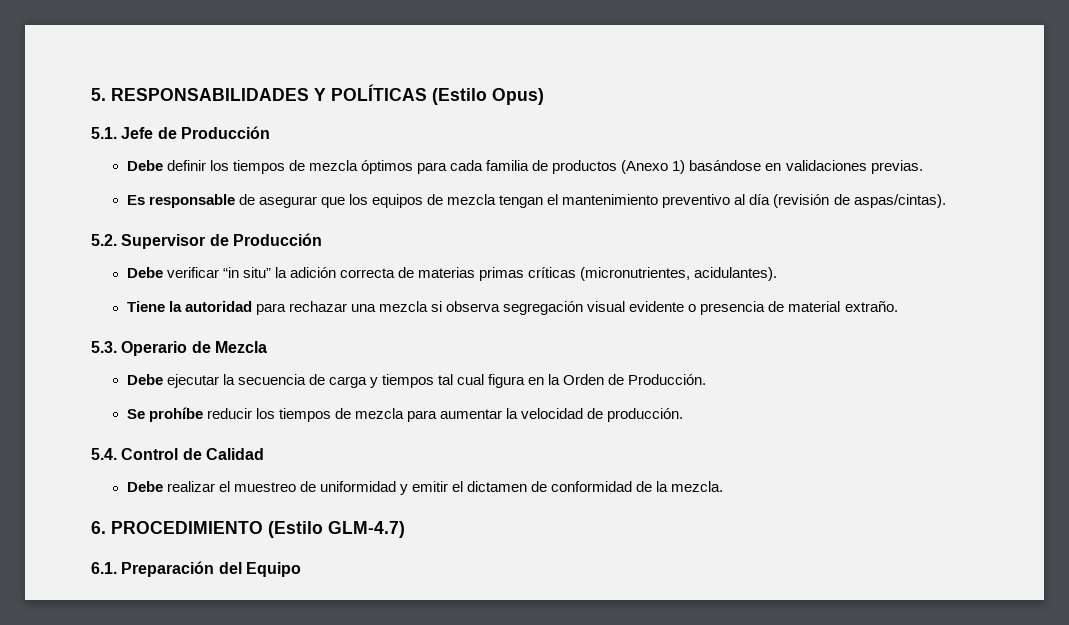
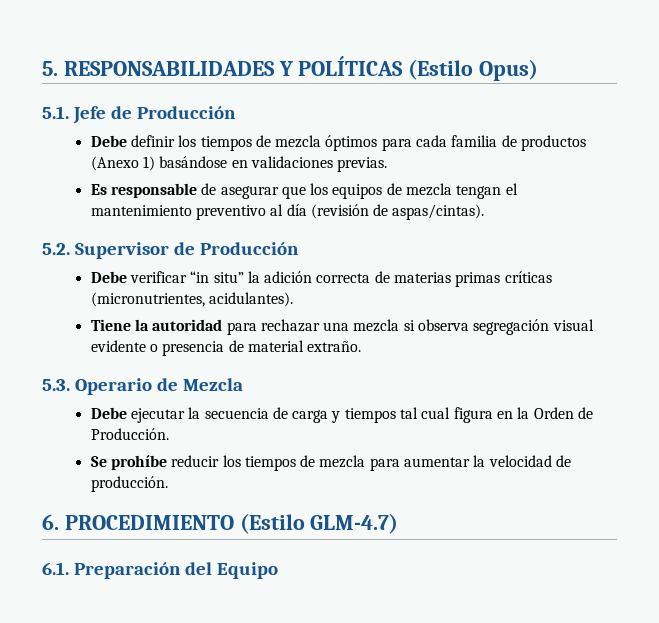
- 5.4. Control de Calidad
- Debe realizar el muestreo de uniformidad y emitir el dictamen de conformidad de la mezcla.

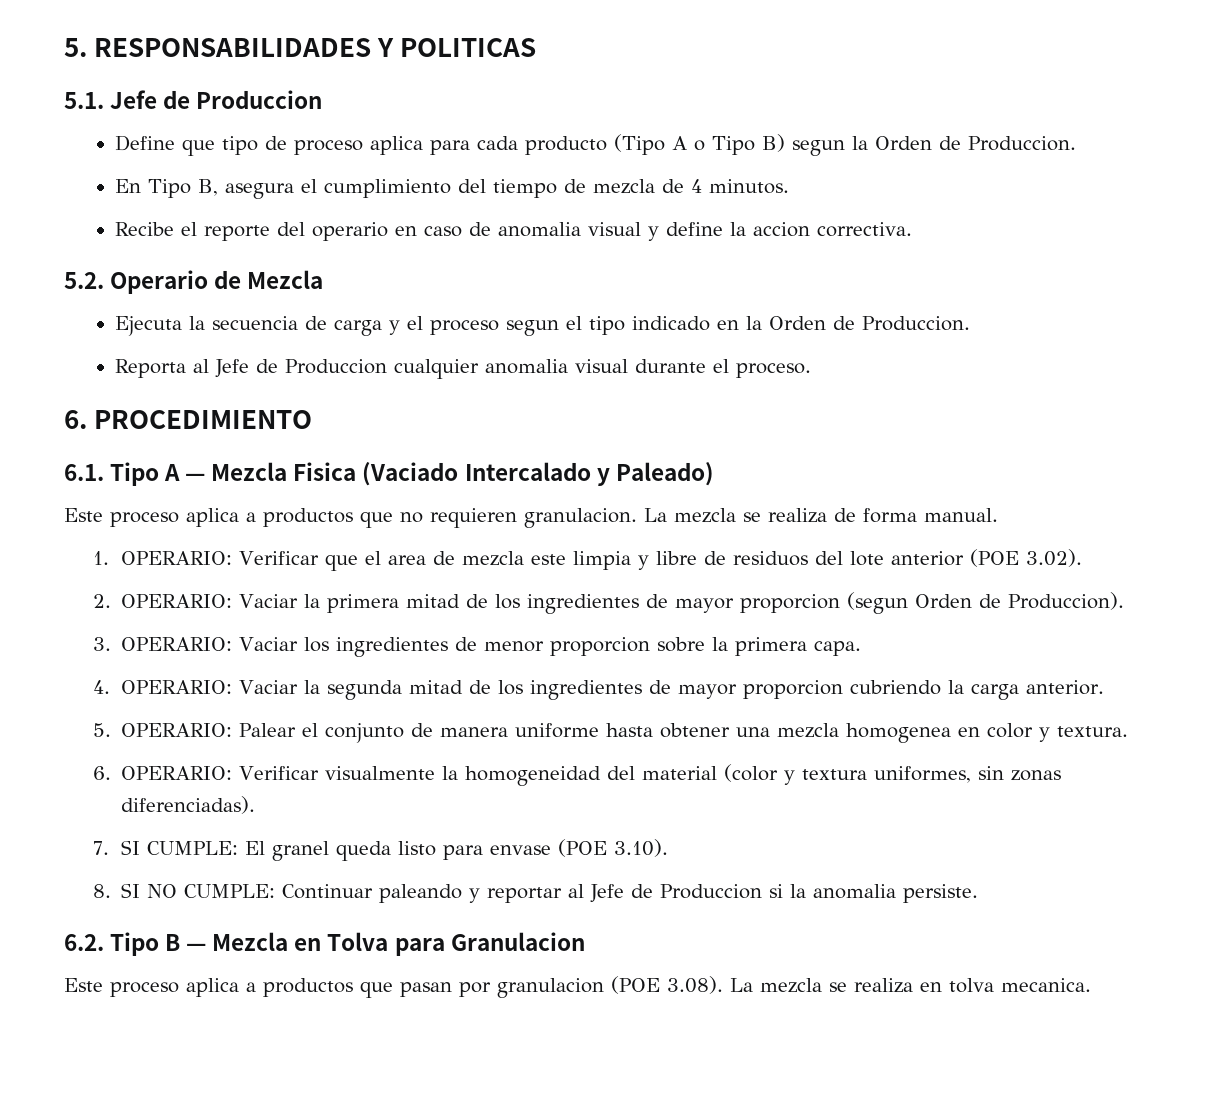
- 5. RESPONSABILIDADES Y POLÍTICAS (Estilo Opus)
+ 5. RESPONSABILIDADES Y POLITICAS
- 5.1. Jefe de Producción
- Debe definir los tiempos de mezcla óptimos para cada familia de productos (Anexo 1) basándose en validaciones previas.
- Es responsable de asegurar que los equipos de mezcla tengan el mantenimiento preventivo al día (revisión de aspas/cintas).
- 5.2. Supervisor de Producción
- Debe verificar “in situ” la adición correcta de materias primas críticas (micronutrientes, acidulantes).
- Tiene la autoridad para rechazar una mezcla si observa segregación visual evidente o presencia de material extraño.
- 5.3. Operario de Mezcla
+ 5.1. Jefe de Produccion
+ Define que tipo de proceso aplica para cada producto (Tipo A o Tipo B) segun la Orden de Produccion.
+ En Tipo B, asegura el cumplimiento del tiempo de mezcla de 4 minutos.
+ Recibe el reporte del operario en caso de anomalia visual y define la accion correctiva.
+ 5.2. Operario de Mezcla
- Debe ejecutar la secuencia de carga y tiempos tal cual figura en la Orden de Producción.
- Se prohíbe reducir los tiempos de mezcla para aumentar la velocidad de producción.
+ Ejecuta la secuencia de carga y el proceso segun el tipo indicado en la Orden de Produccion.
+ Reporta al Jefe de Produccion cualquier anomalia visual durante el proceso.
- 6. PROCEDIMIENTO (Estilo GLM-4.7)
+ 6. PROCEDIMIENTO
- 6.1. Preparación del Equipo
+ 6.1. Tipo A — Mezcla Fisica (Vaciado Intercalado y Paleado)
+ Este proceso aplica a productos que no requieren granulacion. La mezcla se realiza de forma manual.
+ 1. OPERARIO: Verificar que el area de mezcla este limpia y libre de residuos del lote anterior (POE 3.02).
+ 2. OPERARIO: Vaciar la primera mitad de los ingredientes de mayor proporcion (segun Orden de Produccion).
+ 3. OPERARIO: Vaciar los ingredientes de menor proporcion sobre la primera capa.
+ 4. OPERARIO: Vaciar la segunda mitad de los ingredientes de mayor proporcion cubriendo la carga anterior.
+ 5. OPERARIO: Palear el conjunto de manera uniforme hasta obtener una mezcla homogenea en color y textura.
+ 6. OPERARIO: Verificar visualmente la homogeneidad del material (color y textura uniformes, sin zonas diferenciadas).
+ 7. SI CUMPLE: El granel queda listo para envase (POE 3.10).
+ 8. SI NO CUMPLE: Continuar paleando y reportar al Jefe de Produccion si la anomalia persiste.
+ 6.2. Tipo B — Mezcla en Tolva para Granulacion
+ Este proceso aplica a productos que pasan por granulacion (POE 3.08). La mezcla se realiza en tolva mecanica.

